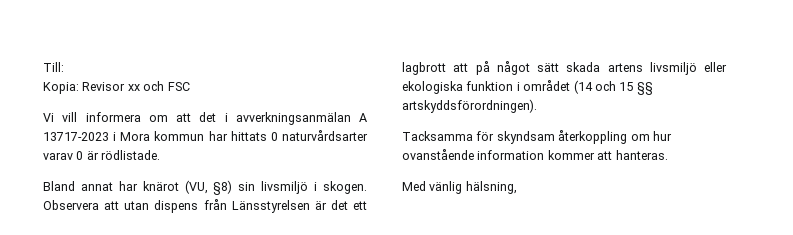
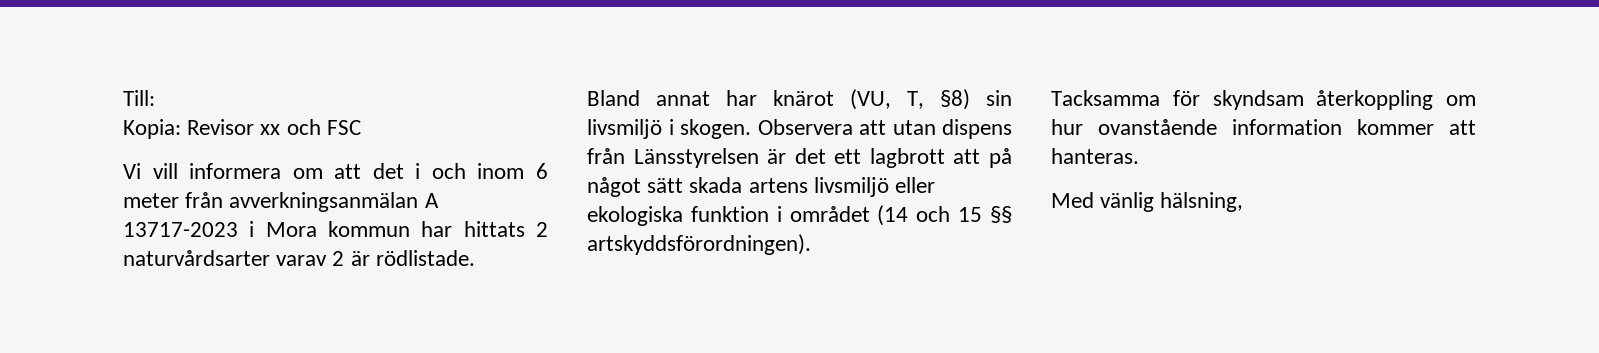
- Vi vill informera om att det i avverkningsanmälan A 13717-2023 i Mora kommun har hittats 0 naturvårdsarter varav 0 är rödlistade.
+ Vi vill informera om att det i och inom 6 meter från avverkningsanmälan A 13717-2023 i Mora kommun har hittats 2 naturvårdsarter varav 2 är rödlistade.
- Bland annat har knärot (VU, §8) sin livsmiljö i skogen.
+ Bland annat har knärot (VU, T, §8) sin livsmiljö i skogen.

